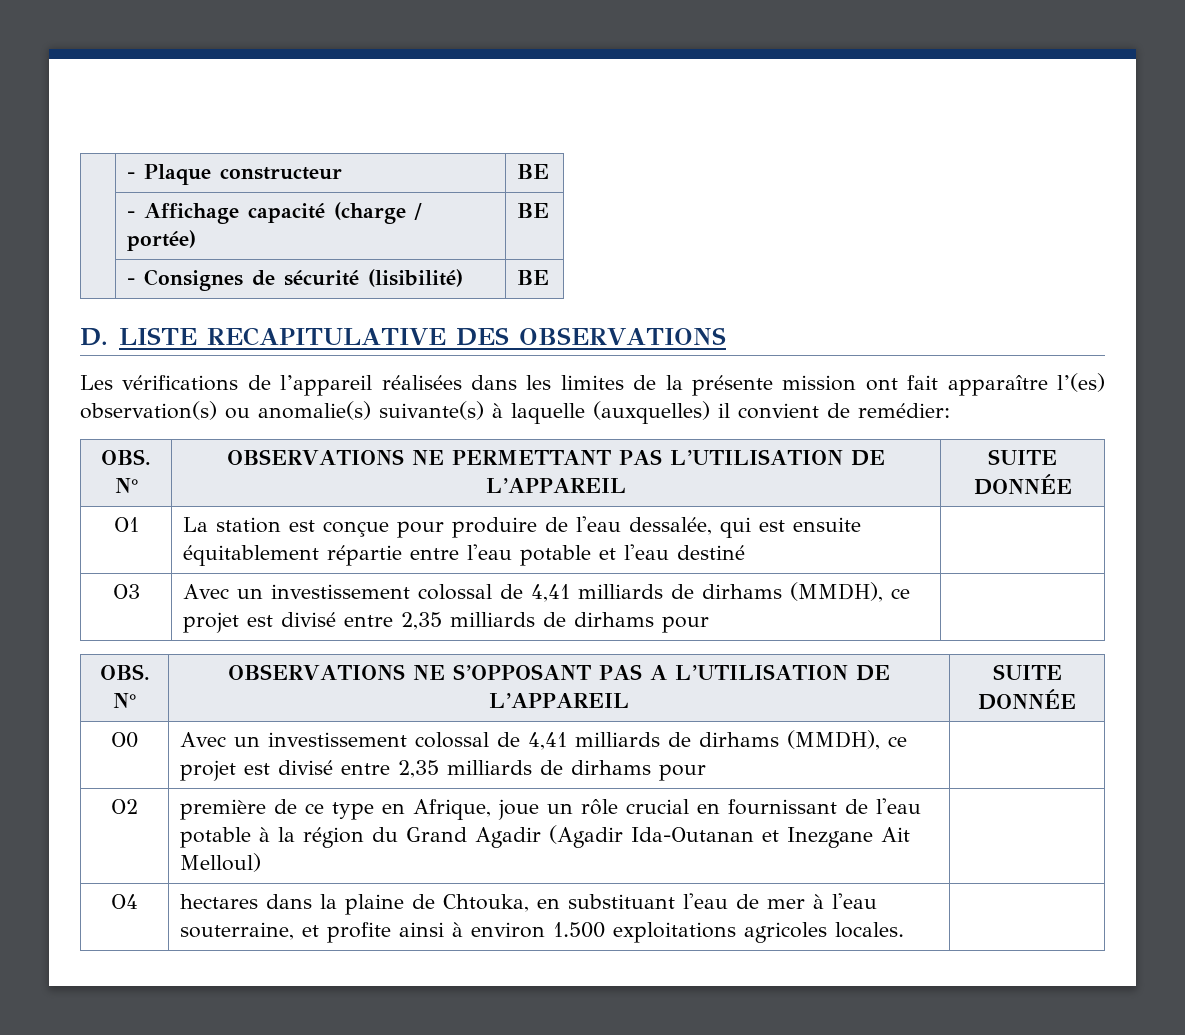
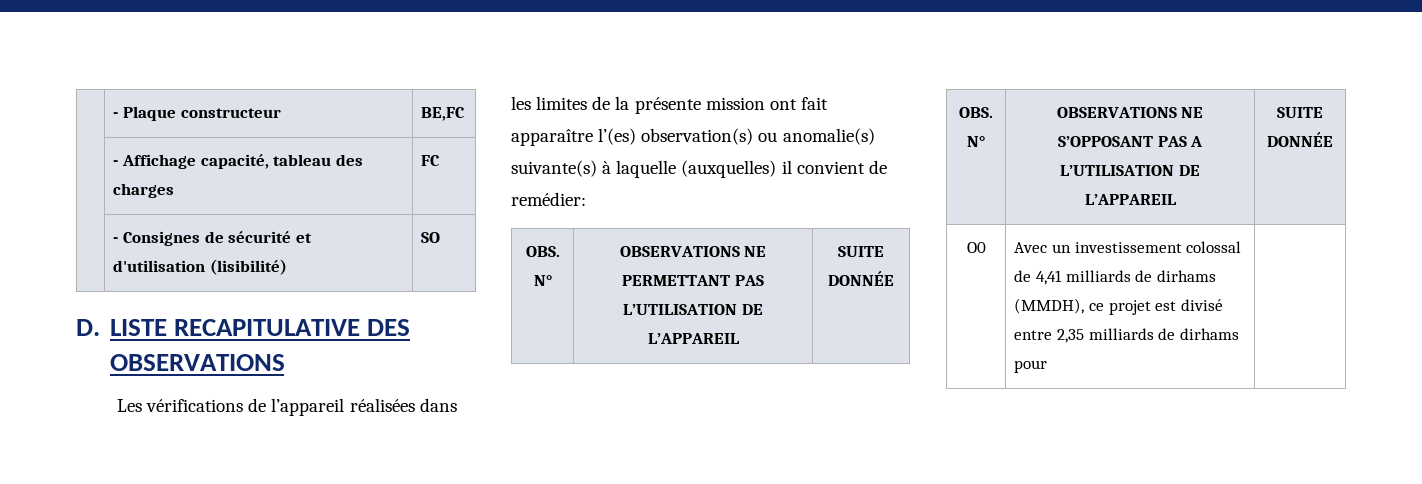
- | - Plaque constructeur | BE
+ | - Plaque constructeur | BE,FC
- | - Affichage capacité (charge / portée) | BE
+ | - Affichage capacité, tableau des charges | FC
- | - Consignes de sécurité (lisibilité) | BE
+ | - Consignes de sécurité et d'utilisation (lisibilité) | SO
- O1 | La station est conçue pour produire de l'eau dessalée, qui est ensuite équitablement répartie entre l'eau potable et l'eau destiné |
- O3 | Avec un investissement colossal de 4,41 milliards de dirhams (MMDH), ce projet est divisé entre 2,35 milliards de dirhams pour |
- O2 | première de ce type en Afrique, joue un rôle crucial en fournissant de l'eau potable à la région du Grand Agadir (Agadir Ida-Outanan et Inezgane Ait Melloul) |
- O4 | hectares dans la plaine de Chtouka, en substituant l'eau de mer à l'eau souterraine, et profite ainsi à environ 1.500 exploitations agricoles locales. |

